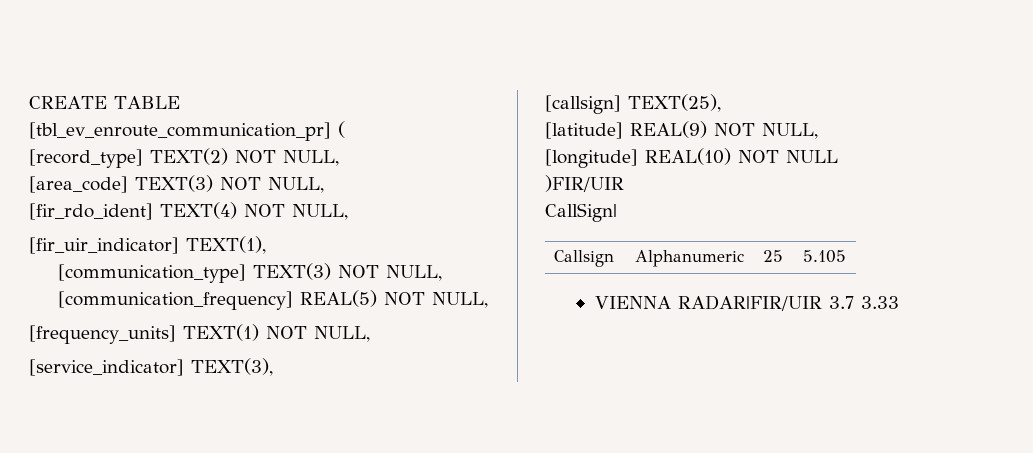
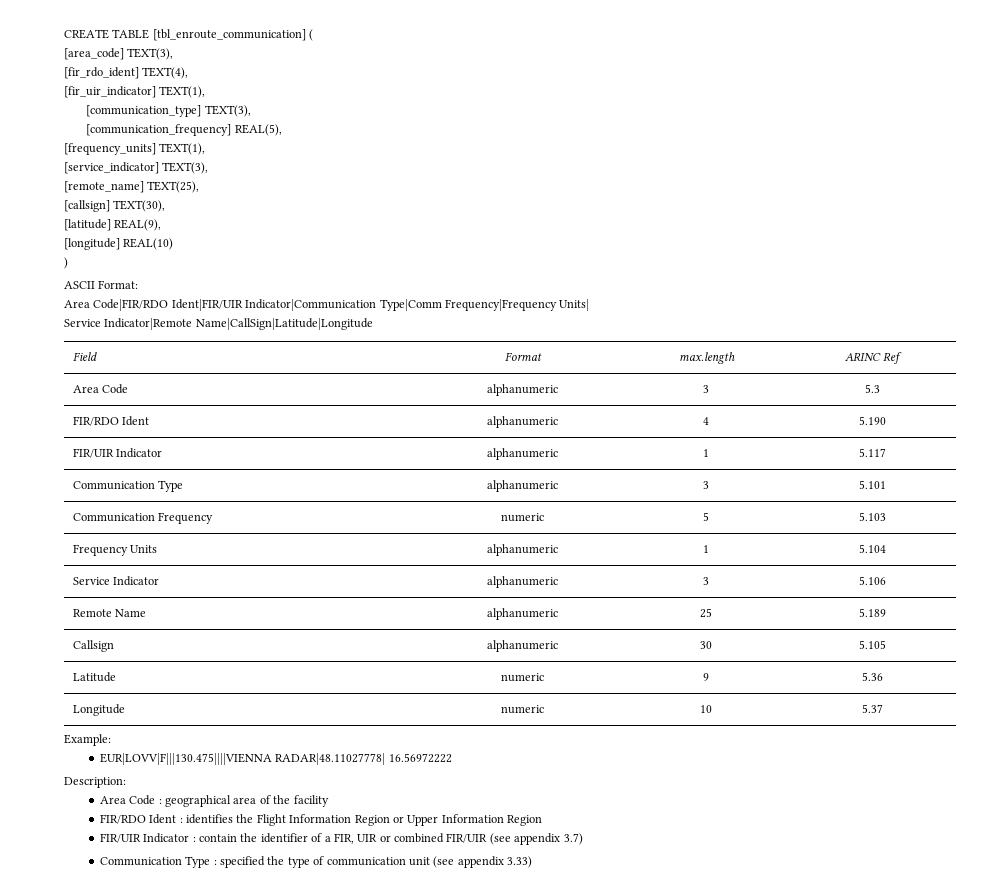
- CREATE TABLE [tbl_ev_enroute_communication_pr] (
+ CREATE TABLE [tbl_enroute_communication] (
- [record_type] TEXT(2) NOT NULL,
- [area_code] TEXT(3) NOT NULL,
- [fir_rdo_ident] TEXT(4) NOT NULL,
+ [area_code] TEXT(3),
+ [fir_rdo_ident] TEXT(4),
  [fir_uir_indicator] TEXT(1),
- [communication_type] TEXT(3) NOT NULL, [communication_frequency] REAL(5) NOT NULL,
- [frequency_units] TEXT(1) NOT NULL,
+ [communication_type] TEXT(3),
+ [communication_frequency] REAL(5),
+ [frequency_units] TEXT(1),
- [callsign] TEXT(25),
+ [remote_name] TEXT(25),
+ [callsign] TEXT(30),
- [latitude] REAL(9) NOT NULL,
+ [latitude] REAL(9),
- [longitude] REAL(10) NOT NULL
- )FIR/UIR
- CallSign|
+ [longitude] REAL(10)
+ )
+ ASCII Format:
+ Area Code|FIR/RDO Ident|FIR/UIR Indicator|Communication Type|Comm Frequency|Frequency Units|
+ Service Indicator|Remote Name|CallSign|Latitude|Longitude
+ Field | Format | max.length | ARINC Ref
+ Area Code | alphanumeric | 3 | 5.3
+ FIR/RDO Ident | alphanumeric | 4 | 5.190
+ FIR/UIR Indicator | alphanumeric | 1 | 5.117
+ Communication Type | alphanumeric | 3 | 5.101
+ Communication Frequency | numeric | 5 | 5.103
+ Frequency Units | alphanumeric | 1 | 5.104
+ Service Indicator | alphanumeric | 3 | 5.106
+ Remote Name | alphanumeric | 25 | 5.189
- Callsign | Alphanumeric | 25 | 5.105
+ Callsign | alphanumeric | 30 | 5.105
- VIENNA RADAR|FIR/UIR 3.7 3.33
+ Latitude | numeric | 9 | 5.36
+ Longitude | numeric | 10 | 5.37
+ Example:
+ EUR|LOVV|F|||130.475||||VIENNA RADAR|48.11027778| 16.56972222
+ Description:
+ Area Code : geographical area of the facility
+ FIR/RDO Ident : identifies the Flight Information Region or Upper Information Region
+ FIR/UIR Indicator : contain the identifier of a FIR, UIR or combined FIR/UIR (see appendix 3.7)
+ Communication Type : specified the type of communication unit (see appendix 3.33)

